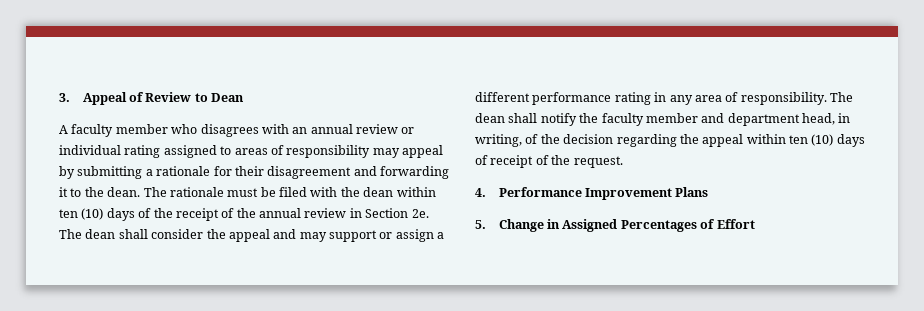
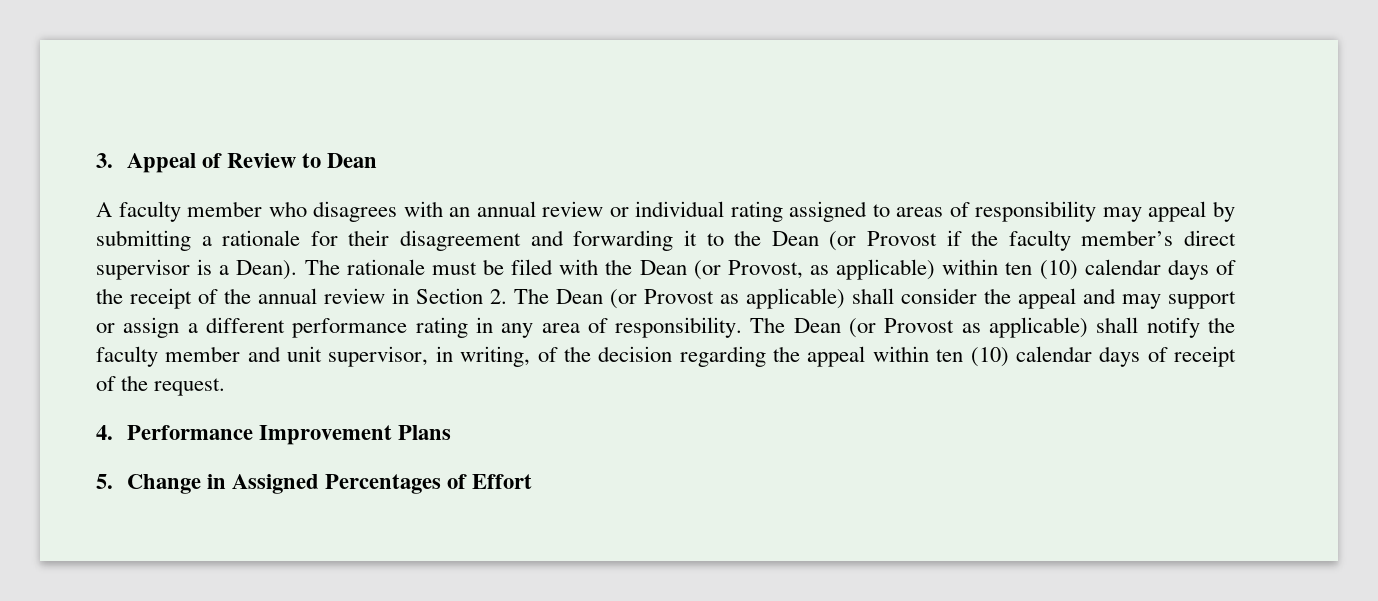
- A faculty member who disagrees with an annual review or individual rating assigned to areas of responsibility may appeal by submitting a rationale for their disagreement and forwarding it to the dean.
+ A faculty member who disagrees with an annual review or individual rating assigned to areas of responsibility may appeal by submitting a rationale for their disagreement and forwarding it to the Dean (or Provost if the faculty member’s direct supervisor is a Dean).
- The rationale must be filed with the dean within ten (10) days of the receipt of the annual review in Section 2e. The dean shall consider the appeal and may support or assign a different performance rating in any area of responsibility.
+ The rationale must be filed with the Dean (or Provost, as applicable) within ten (10) calendar days of the receipt of the annual review in Section 2. The Dean (or Provost as applicable) shall consider the appeal and may support or assign a different performance rating in any area of responsibility.
- The dean shall notify the faculty member and department head, in writing, of the decision regarding the appeal within ten (10) days of receipt of the request.
+ The Dean (or Provost as applicable) shall notify the faculty member and unit supervisor, in writing, of the decision regarding the appeal within ten (10) calendar days of receipt of the request.

